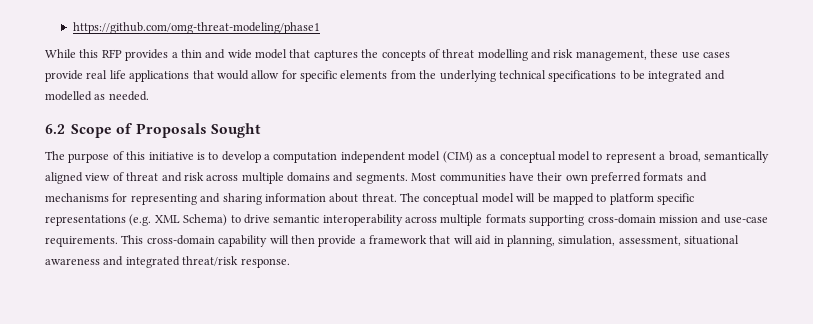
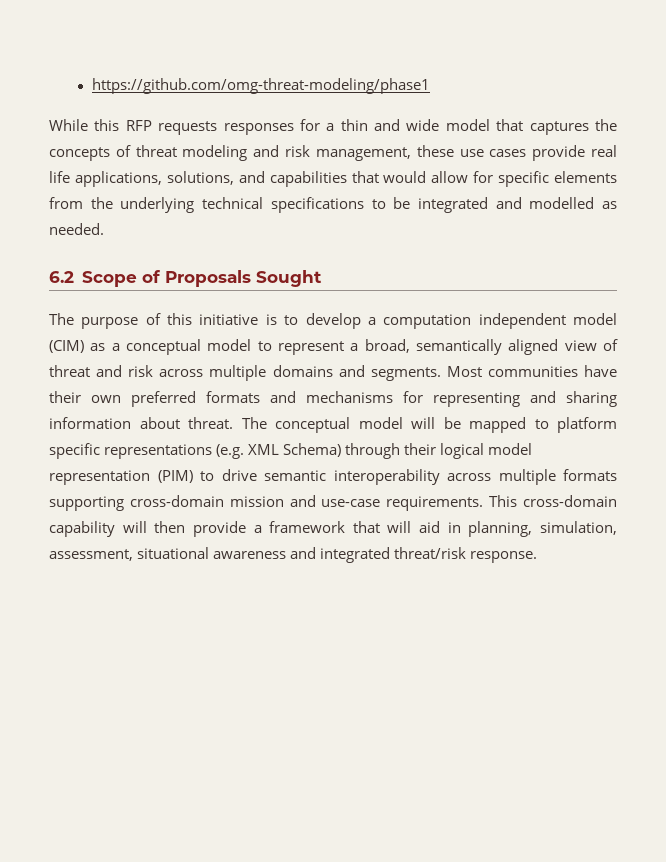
- While this RFP provides a thin and wide model that captures the concepts of threat modelling and risk management, these use cases provide real life applications that would allow for specific elements from the underlying technical specifications to be integrated and modelled as needed.
+ While this RFP requests responses for a thin and wide model that captures the concepts of threat modeling and risk management, these use cases provide real life applications, solutions, and capabilities that would allow for specific elements from the underlying technical specifications to be integrated and modelled as needed.
- The conceptual model will be mapped to platform specific representations (e.g. XML Schema) to drive semantic interoperability across multiple formats supporting cross-domain mission and use-case requirements.
+ The conceptual model will be mapped to platform specific representations (e.g. XML Schema) through their logical model representation (PIM) to drive semantic interoperability across multiple formats supporting cross-domain mission and use-case requirements.

